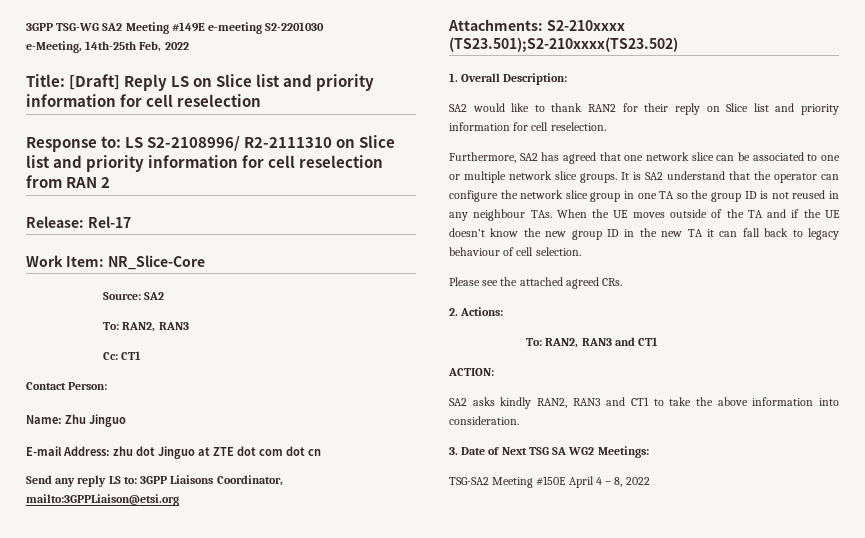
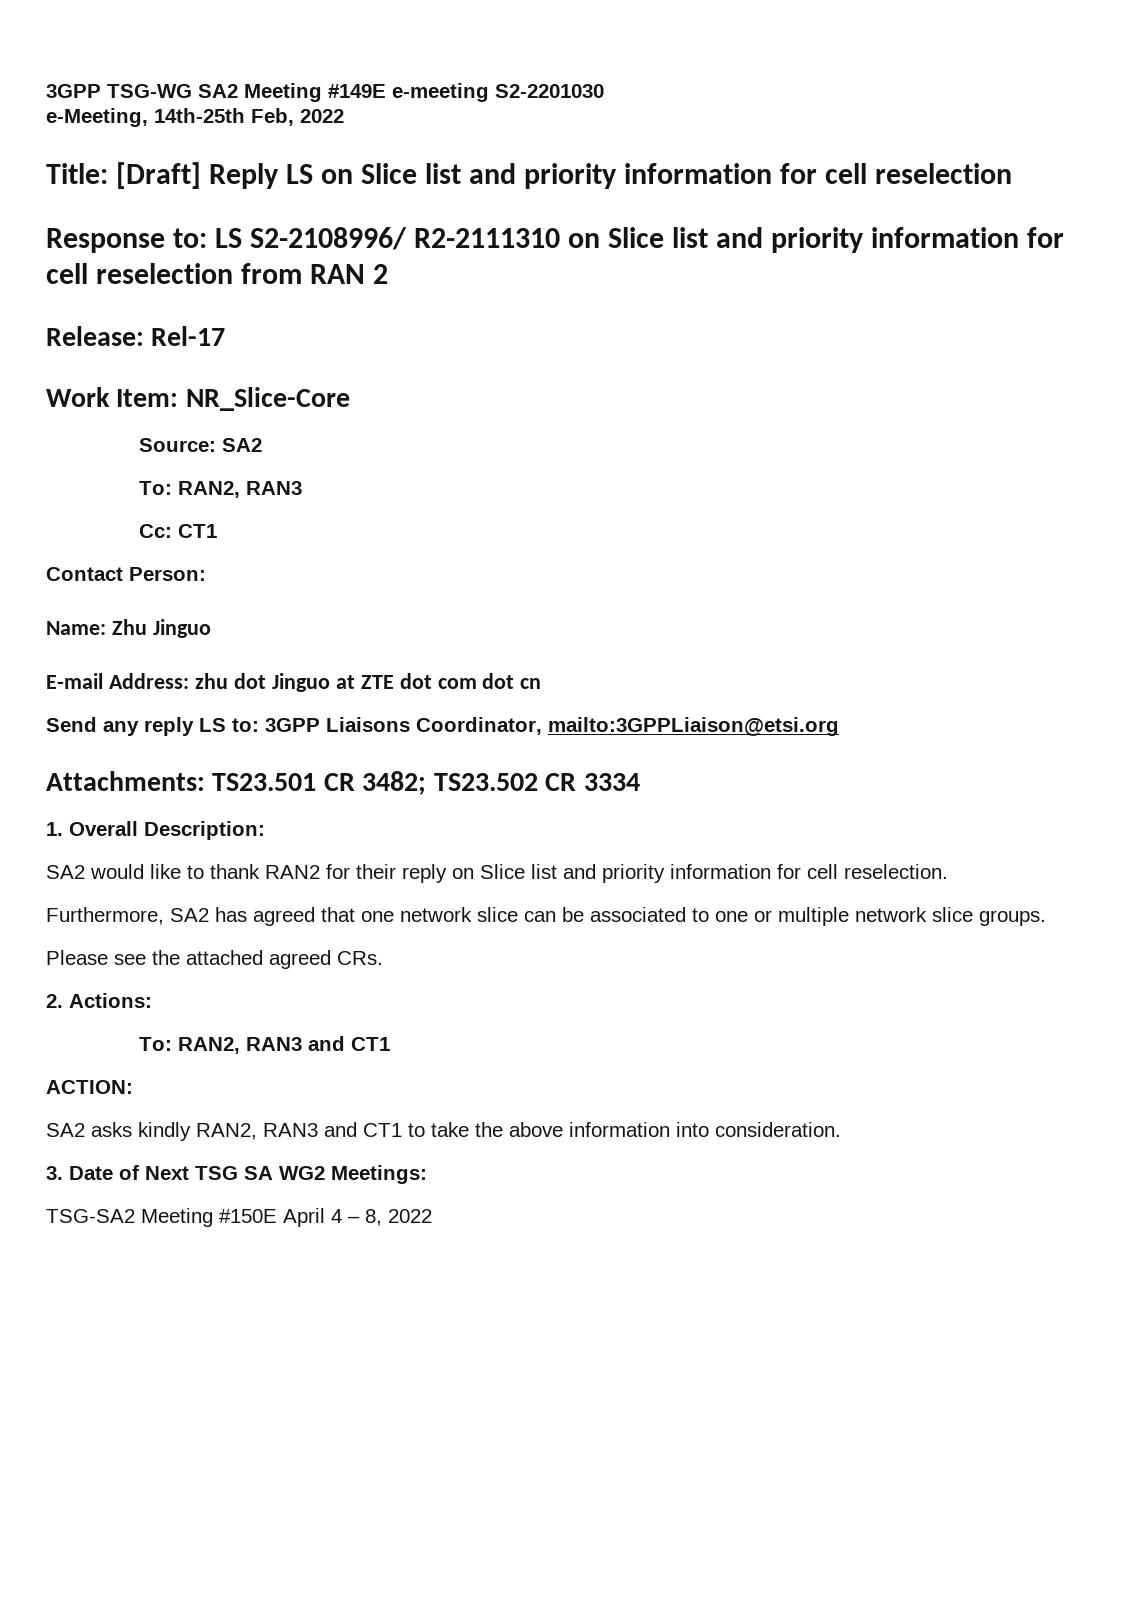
- Attachments: S2-210xxxx (TS23.501);S2-210xxxx(TS23.502)
+ Attachments: TS23.501 CR 3482; TS23.502 CR 3334
- It is SA2 understand that the operator can configure the network slice group in one TA so the group ID is not reused in any neighbour TAs. When the UE moves outside of the TA and if the UE doesn’t know the new group ID in the new TA it can fall back to legacy behaviour of cell selection.

